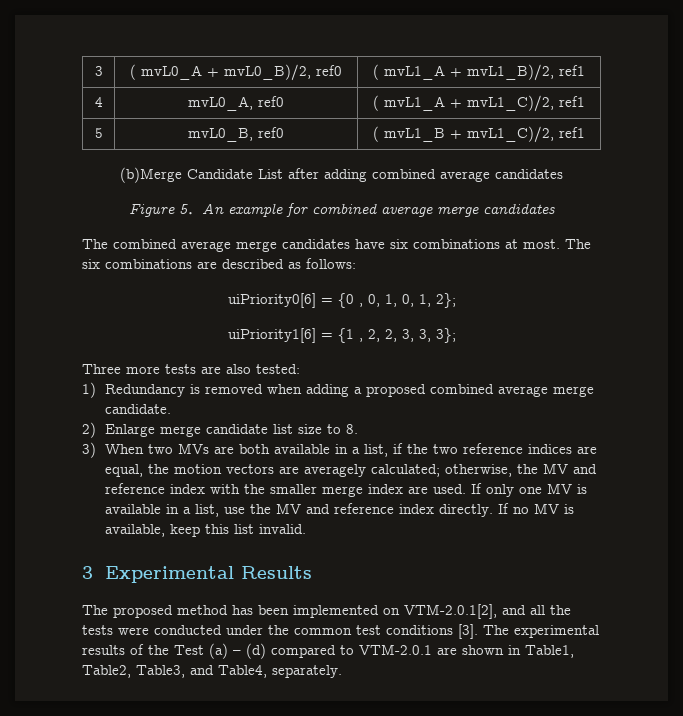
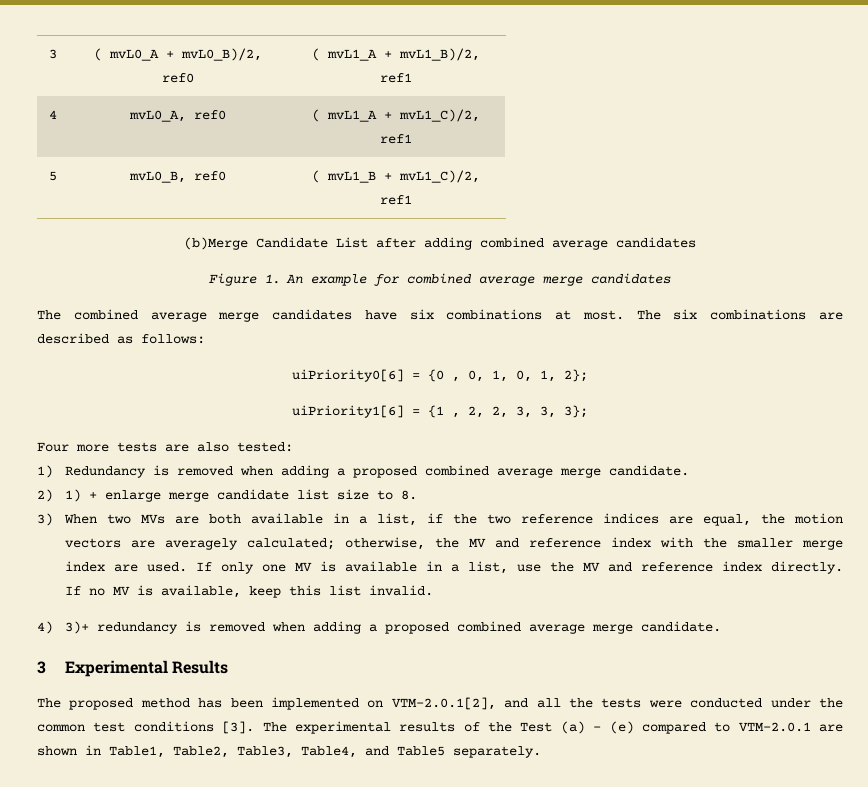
- Figure 5．An example for combined average merge candidates
+ Figure 1．An example for combined average merge candidates
- Three more tests are also tested:
+ Four more tests are also tested:
- 2) Enlarge merge candidate list size to 8.
+ 2) 1) + enlarge merge candidate list size to 8.
+ 4) 3)+ redundancy is removed when adding a proposed combined average merge candidate.
- The experimental results of the Test (a) – (d) compared to VTM-2.0.1 are shown in Table1, Table2, Table3, and Table4, separately.
+ The experimental results of the Test (a) – (e) compared to VTM-2.0.1 are shown in Table1, Table2, Table3, Table4, and Table5 separately.

